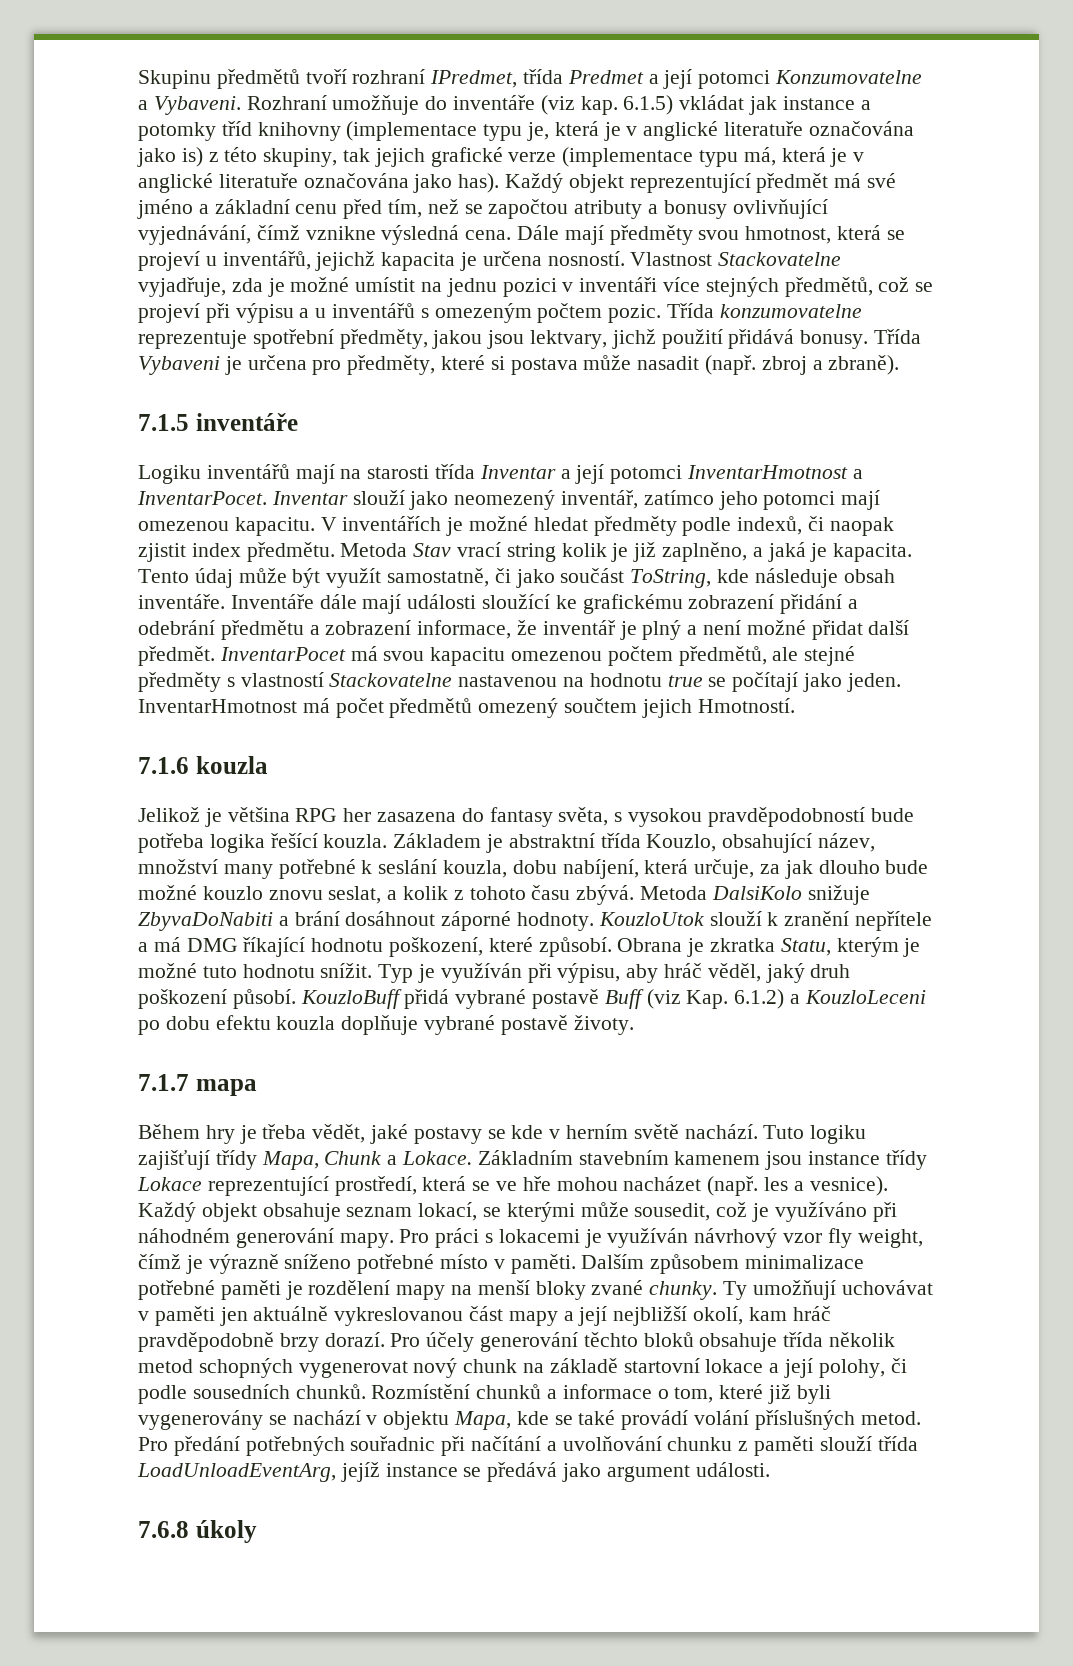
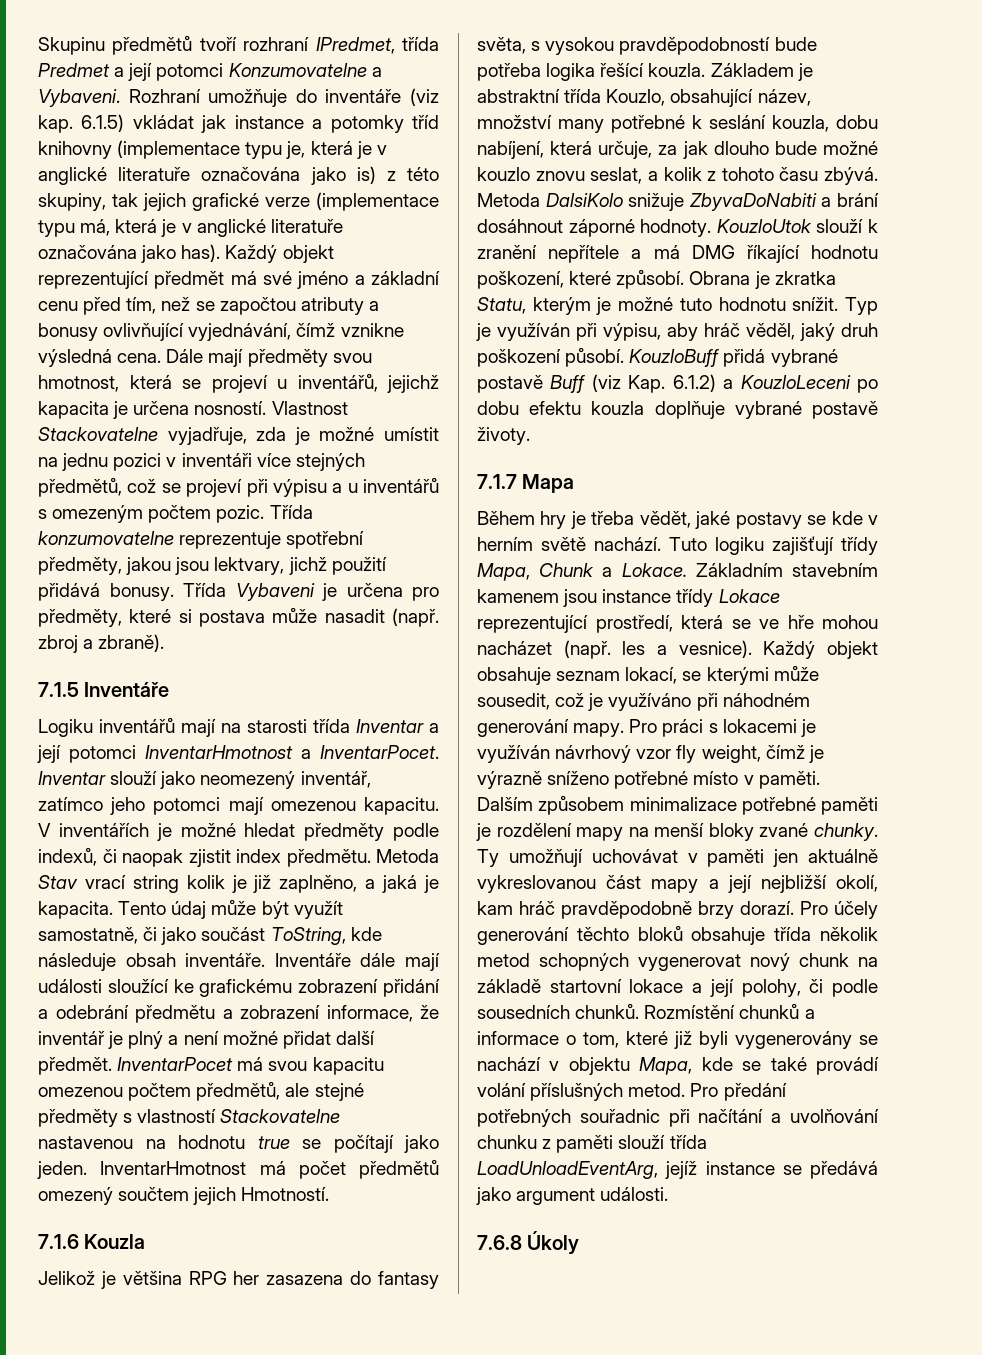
- 7.1.5 inventáře
+ 7.1.5 Inventáře
- 7.1.6 kouzla
+ 7.1.6 Kouzla
- 7.1.7 mapa
+ 7.1.7 Mapa
- 7.6.8 úkoly
+ 7.6.8 Úkoly

